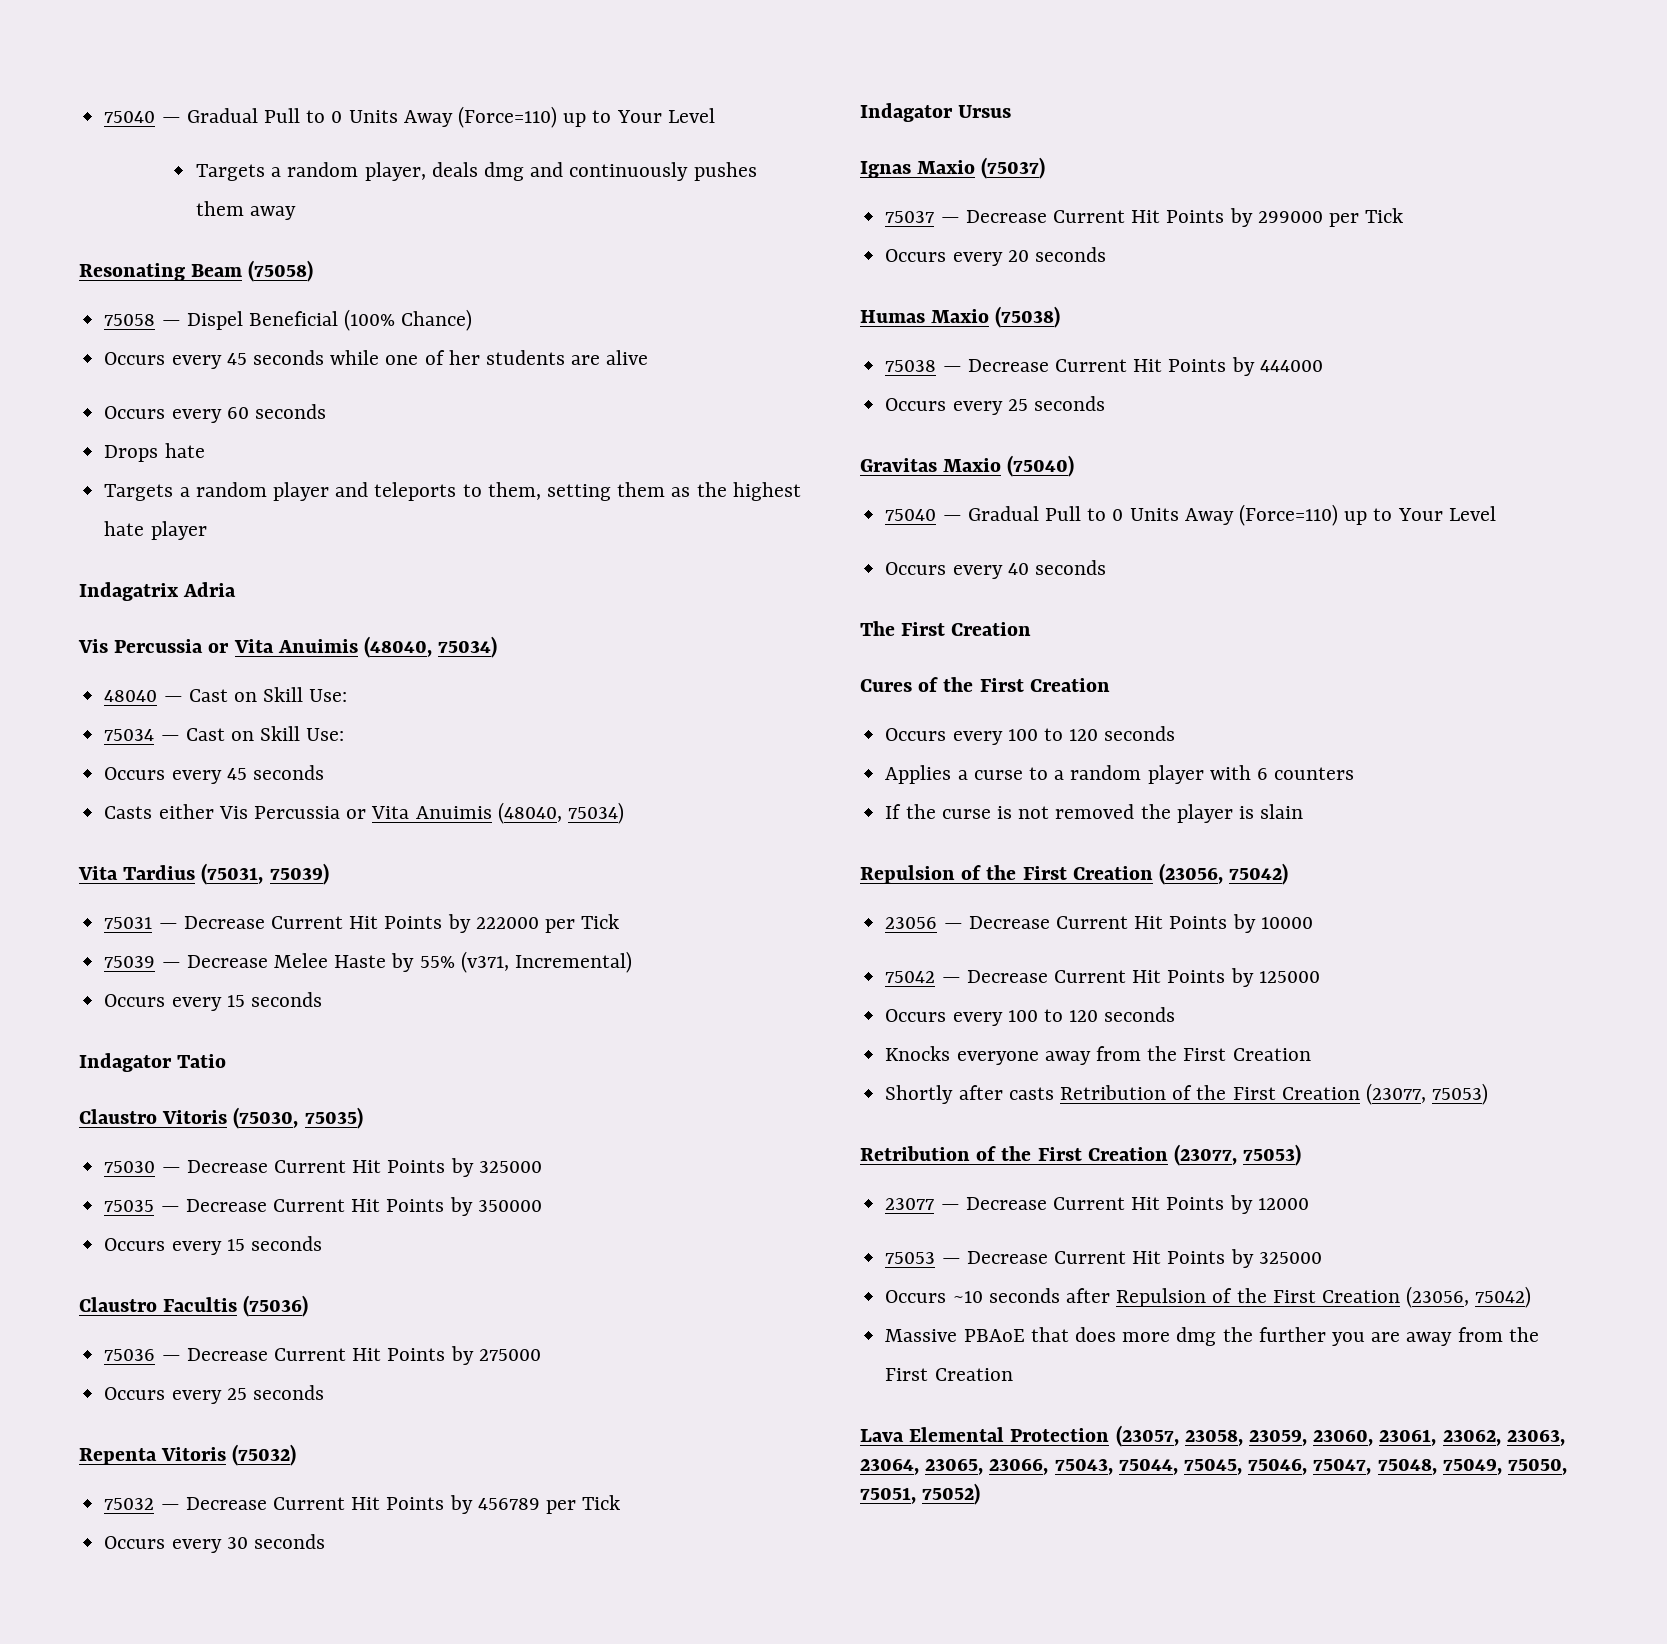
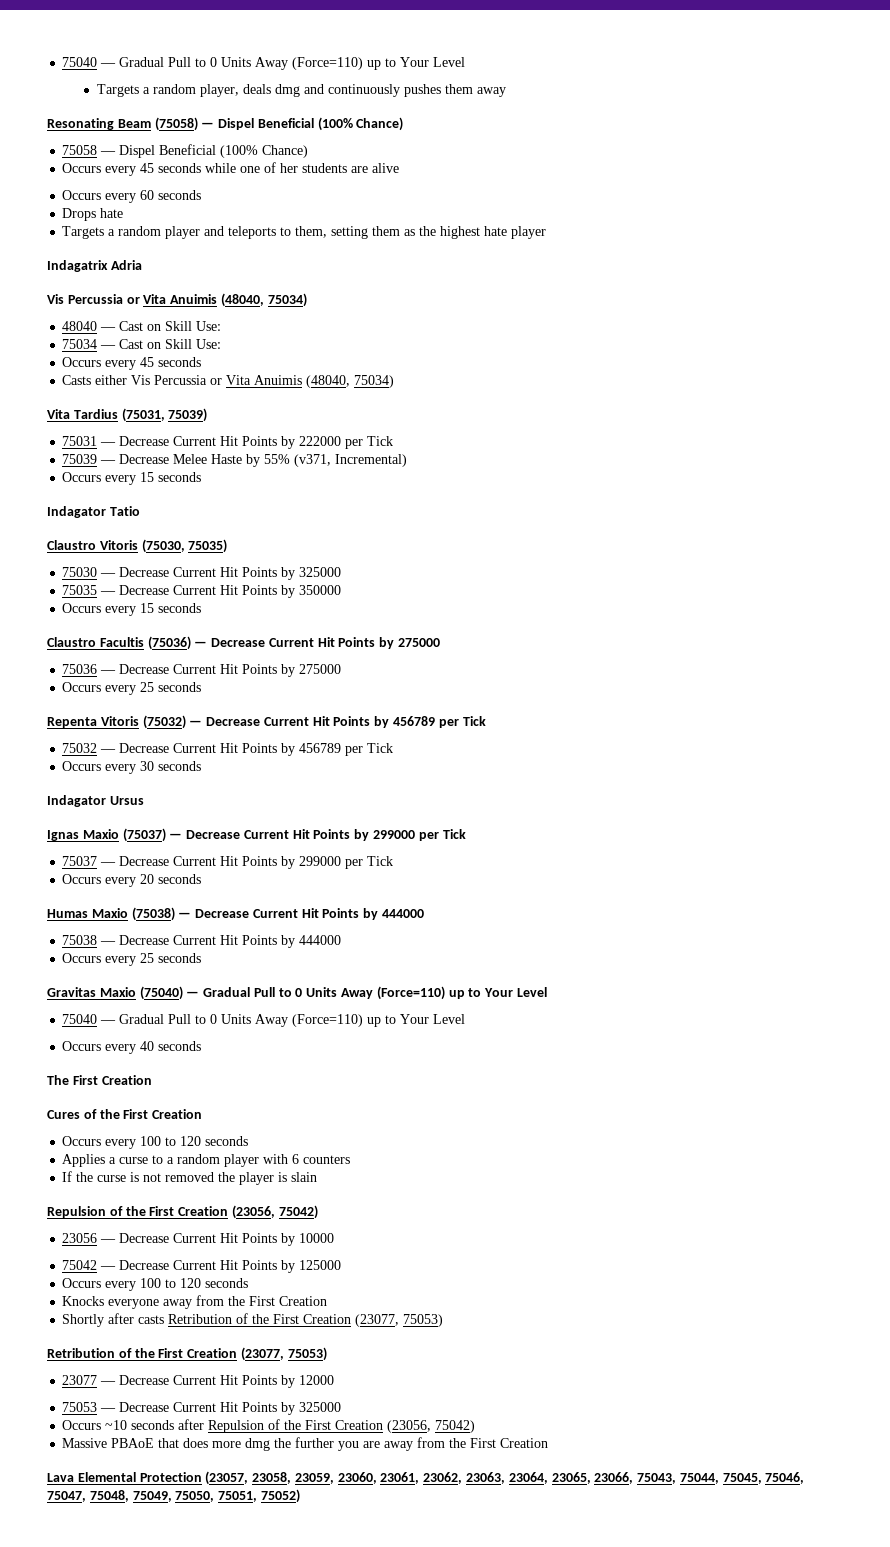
- Resonating Beam (75058)
+ Resonating Beam (75058) — Dispel Beneficial (100% Chance)
- Claustro Facultis (75036)
+ Claustro Facultis (75036) — Decrease Current Hit Points by 275000
- Repenta Vitoris (75032)
+ Repenta Vitoris (75032) — Decrease Current Hit Points by 456789 per Tick
- Ignas Maxio (75037)
+ Ignas Maxio (75037) — Decrease Current Hit Points by 299000 per Tick
- Humas Maxio (75038)
+ Humas Maxio (75038) — Decrease Current Hit Points by 444000
- Gravitas Maxio (75040)
+ Gravitas Maxio (75040) — Gradual Pull to 0 Units Away (Force=110) up to Your Level

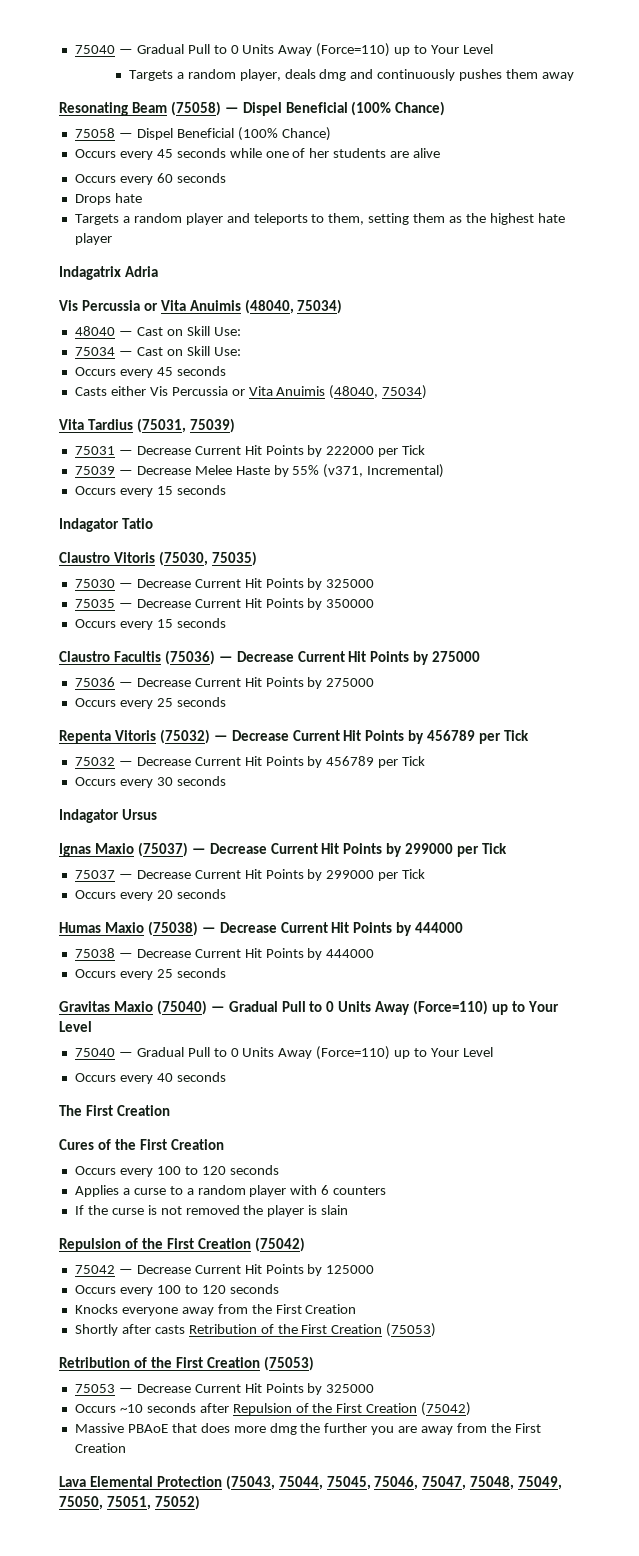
  If the curse is not removed the player is slain
- Repulsion of the First Creation (23056, 75042)
- 23056 — Decrease Current Hit Points by 10000
+ Repulsion of the First Creation (75042)
- Shortly after casts Retribution of the First Creation (23077, 75053)
- Retribution of the First Creation (23077, 75053)
- 23077 — Decrease Current Hit Points by 12000
+ Shortly after casts Retribution of the First Creation (75053)
+ Retribution of the First Creation (75053)
- Occurs ~10 seconds after Repulsion of the First Creation (23056, 75042)
+ Occurs ~10 seconds after Repulsion of the First Creation (75042)
- Lava Elemental Protection (23057, 23058, 23059, 23060, 23061, 23062, 23063, 23064, 23065, 23066, 75043, 75044, 75045, 75046, 75047, 75048, 75049, 75050, 75051, 75052)
+ Lava Elemental Protection (75043, 75044, 75045, 75046, 75047, 75048, 75049, 75050, 75051, 75052)

